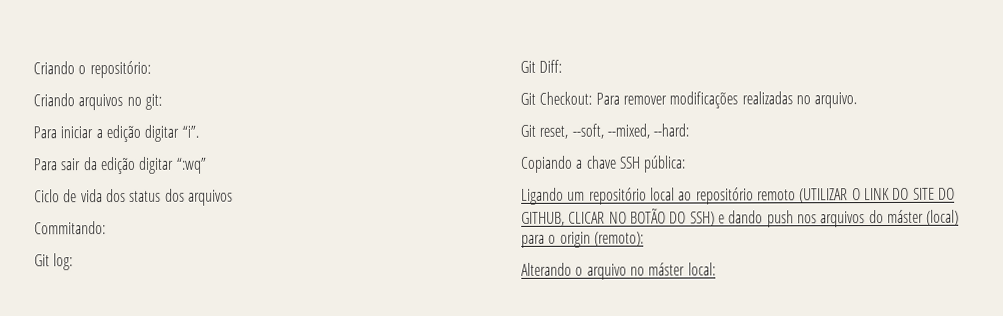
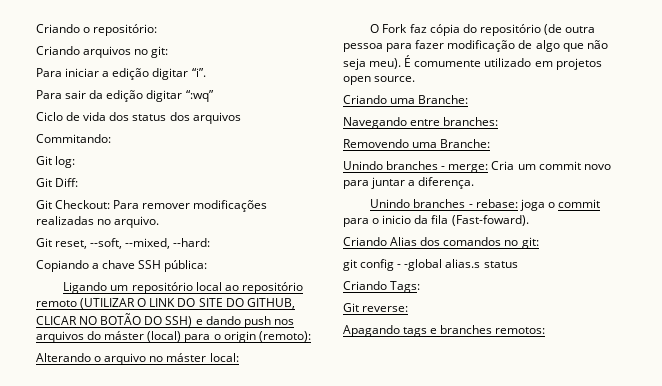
+ O Fork faz cópia do repositório (de outra pessoa para fazer modificação de algo que não seja meu). É comumente utilizado em projetos open source.
+ Criando uma Branche:
+ Navegando entre branches:
+ Removendo uma Branche:
+ Unindo branches - merge: Cria um commit novo para juntar a diferença.
+ Unindo branches - rebase: joga o commit para o inicio da fila (Fast-foward).
+ Criando Alias dos comandos no git:
+ git config - -global alias.s status
+ Criando Tags:
+ Git reverse:
+ Apagando tags e branches remotos:

